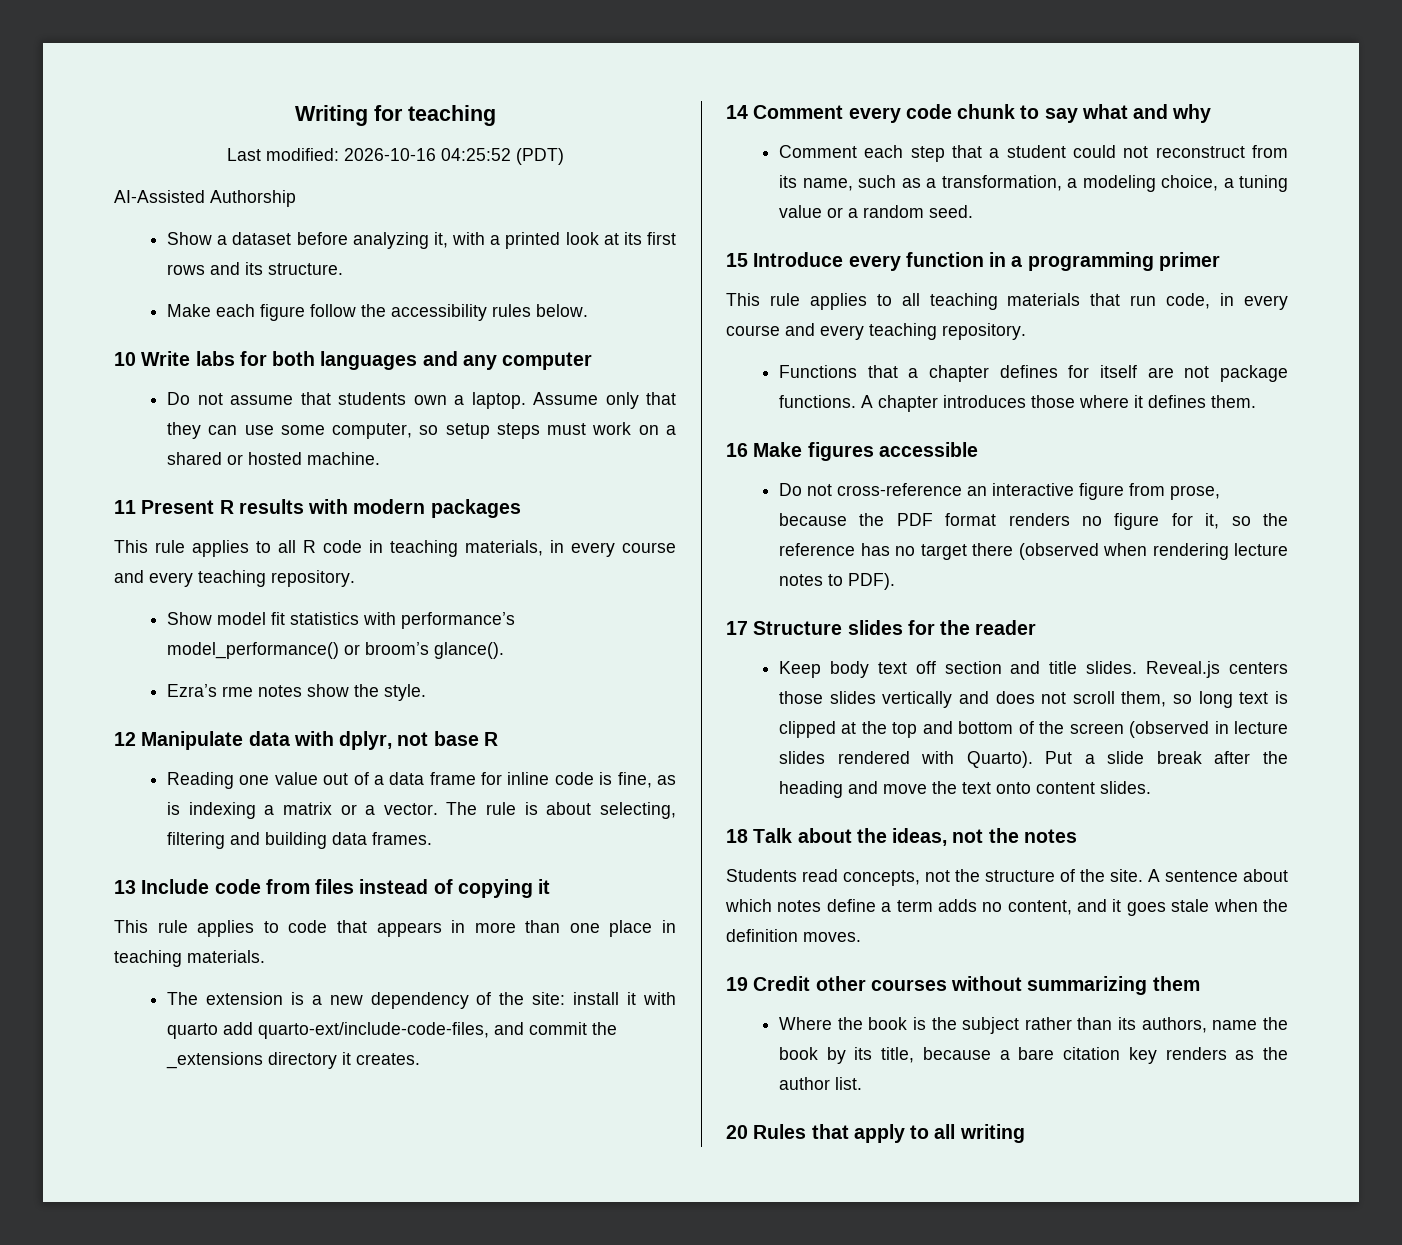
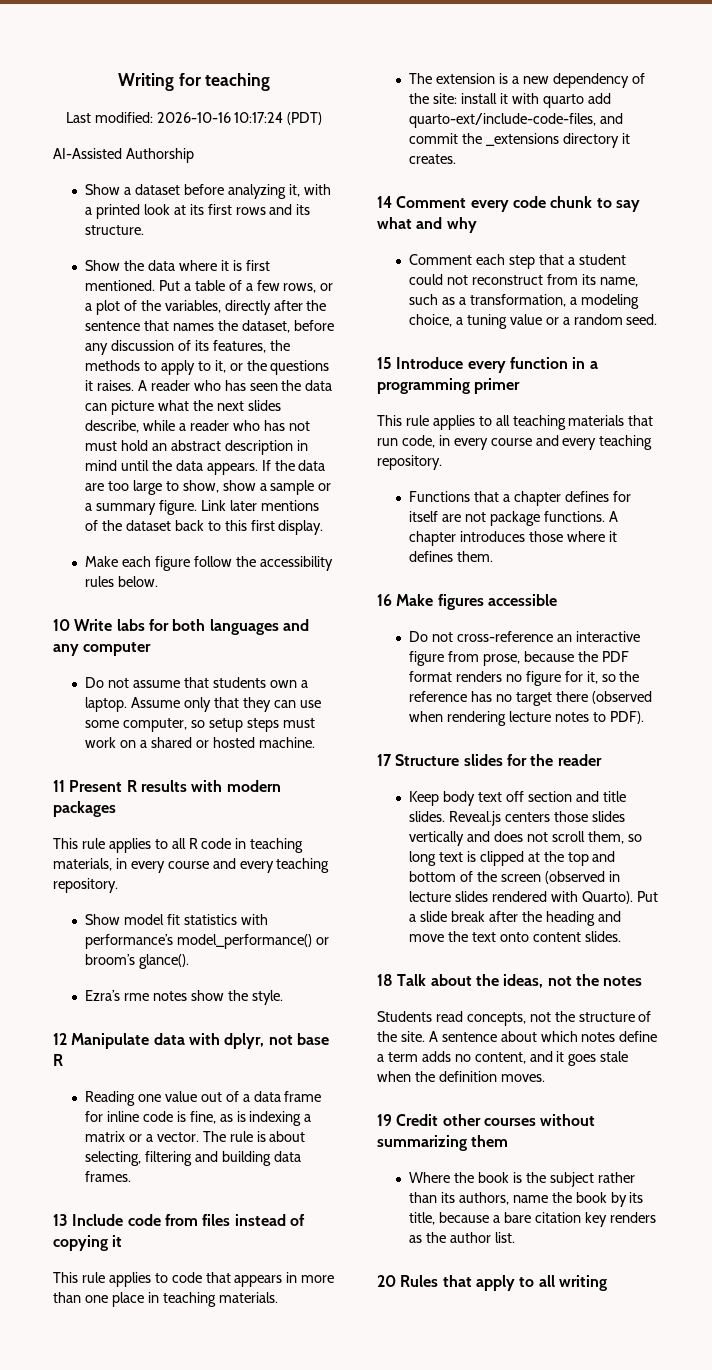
- Last modified: 2026-10-16 04:25:52 (PDT)
+ Last modified: 2026-10-16 10:17:24 (PDT)
+ Show the data where it is first mentioned. Put a table of a few rows, or a plot of the variables, directly after the sentence that names the dataset, before any discussion of its features, the methods to apply to it, or the questions it raises. A reader who has seen the data can picture what the next slides describe, while a reader who has not must hold an abstract description in mind until the data appears. If the data are too large to show, show a sample or a summary figure. Link later mentions of the dataset back to this first display.

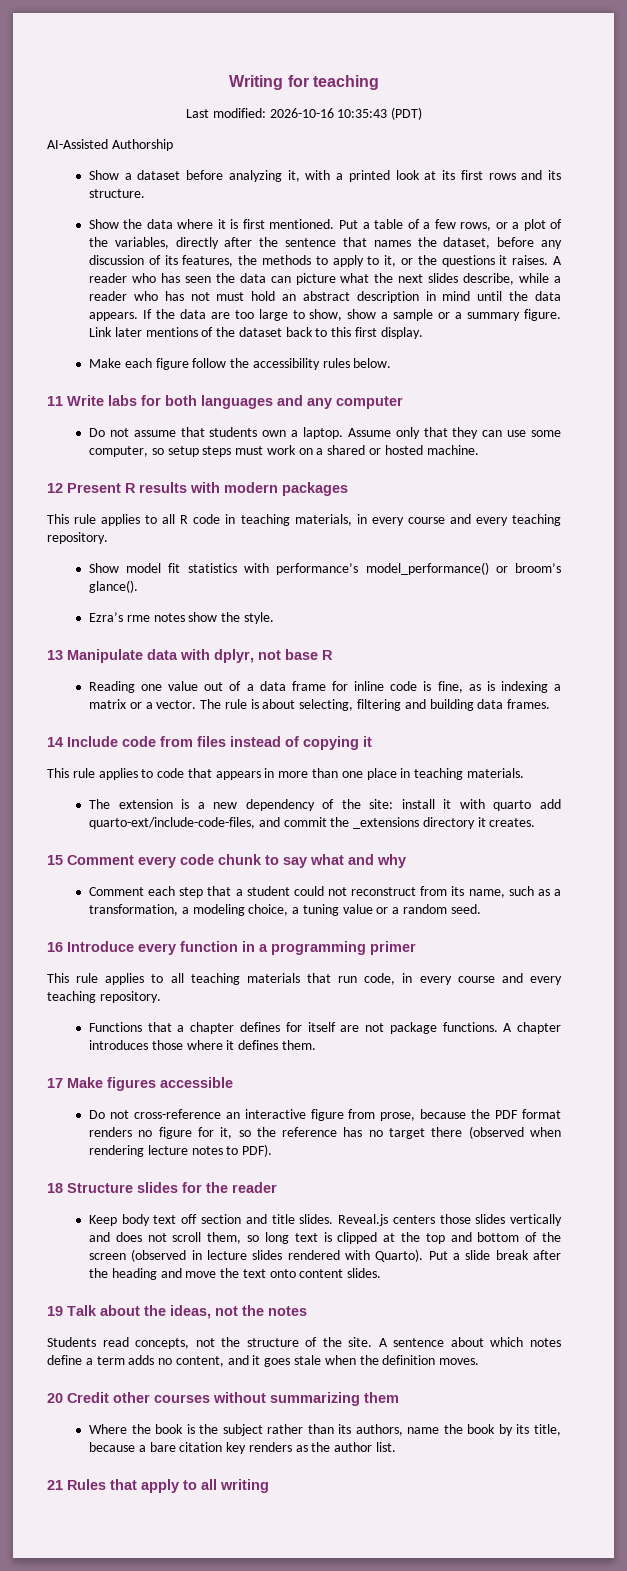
- Last modified: 2026-10-16 10:17:24 (PDT)
+ Last modified: 2026-10-16 10:35:43 (PDT)
- 10 Write labs for both languages and any computer
+ 11 Write labs for both languages and any computer
- 11 Present R results with modern packages
+ 12 Present R results with modern packages
- 12 Manipulate data with dplyr, not base R
+ 13 Manipulate data with dplyr, not base R
- 13 Include code from files instead of copying it
+ 14 Include code from files instead of copying it
- 14 Comment every code chunk to say what and why
+ 15 Comment every code chunk to say what and why
- 15 Introduce every function in a programming primer
+ 16 Introduce every function in a programming primer
- 16 Make figures accessible
+ 17 Make figures accessible
- 17 Structure slides for the reader
+ 18 Structure slides for the reader
- 18 Talk about the ideas, not the notes
+ 19 Talk about the ideas, not the notes
- 19 Credit other courses without summarizing them
+ 20 Credit other courses without summarizing them
- 20 Rules that apply to all writing
+ 21 Rules that apply to all writing

